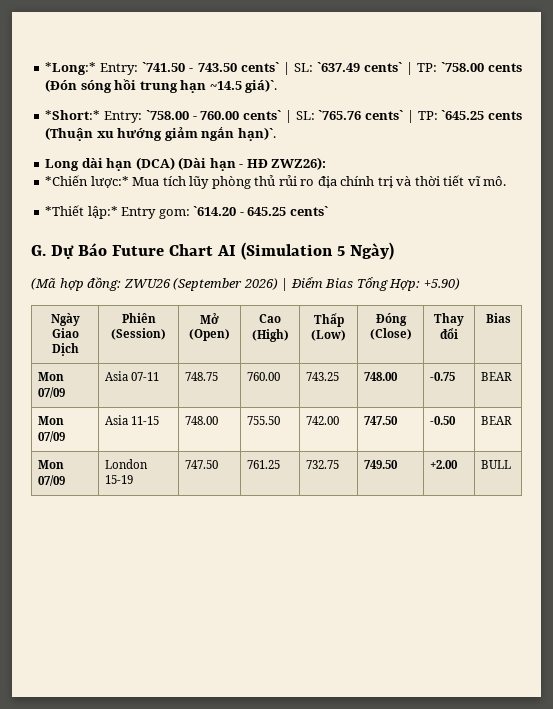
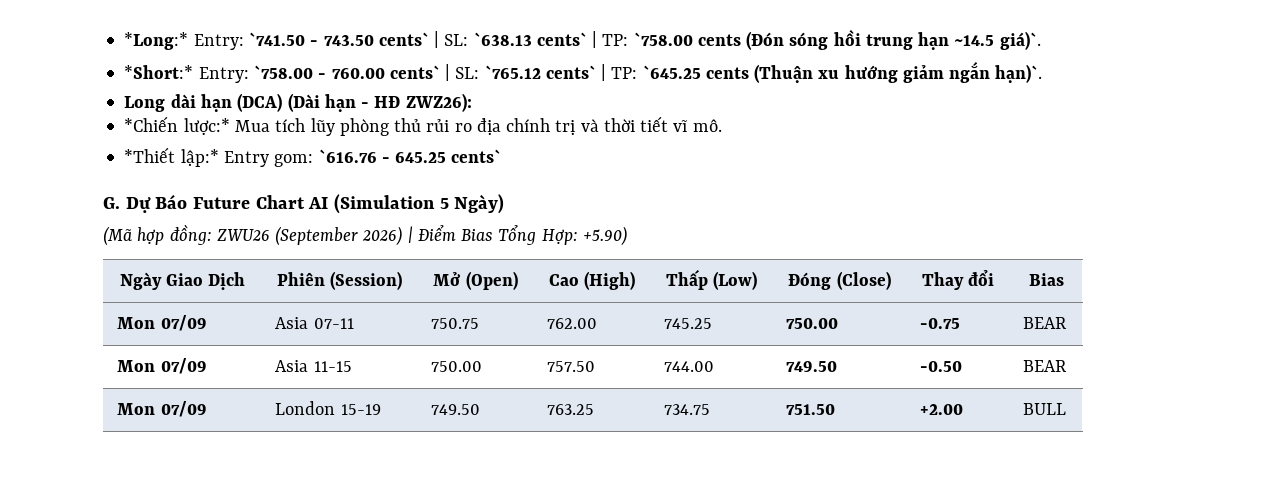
- *Long:* Entry: `741.50 - 743.50 cents` | SL: `637.49 cents` | TP: `758.00 cents (Đón sóng hồi trung hạn ~14.5 giá)`.
+ *Long:* Entry: `741.50 - 743.50 cents` | SL: `638.13 cents` | TP: `758.00 cents (Đón sóng hồi trung hạn ~14.5 giá)`.
- *Short:* Entry: `758.00 - 760.00 cents` | SL: `765.76 cents` | TP: `645.25 cents (Thuận xu hướng giảm ngắn hạn)`.
+ *Short:* Entry: `758.00 - 760.00 cents` | SL: `765.12 cents` | TP: `645.25 cents (Thuận xu hướng giảm ngắn hạn)`.
- *Thiết lập:* Entry gom: `614.20 - 645.25 cents`
+ *Thiết lập:* Entry gom: `616.76 - 645.25 cents`
- Mon 07/09 | Asia 07-11 | 748.75 | 760.00 | 743.25 | 748.00 | -0.75 | BEAR
+ Mon 07/09 | Asia 07-11 | 750.75 | 762.00 | 745.25 | 750.00 | -0.75 | BEAR
- Mon 07/09 | Asia 11-15 | 748.00 | 755.50 | 742.00 | 747.50 | -0.50 | BEAR
+ Mon 07/09 | Asia 11-15 | 750.00 | 757.50 | 744.00 | 749.50 | -0.50 | BEAR
- Mon 07/09 | London 15-19 | 747.50 | 761.25 | 732.75 | 749.50 | +2.00 | BULL
+ Mon 07/09 | London 15-19 | 749.50 | 763.25 | 734.75 | 751.50 | +2.00 | BULL

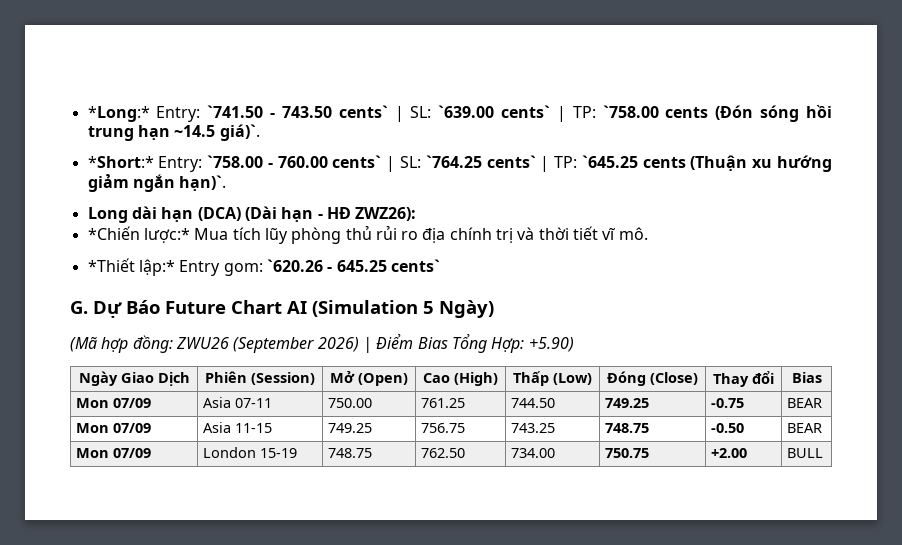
- *Long:* Entry: `741.50 - 743.50 cents` | SL: `638.13 cents` | TP: `758.00 cents (Đón sóng hồi trung hạn ~14.5 giá)`.
+ *Long:* Entry: `741.50 - 743.50 cents` | SL: `639.00 cents` | TP: `758.00 cents (Đón sóng hồi trung hạn ~14.5 giá)`.
- *Short:* Entry: `758.00 - 760.00 cents` | SL: `765.12 cents` | TP: `645.25 cents (Thuận xu hướng giảm ngắn hạn)`.
+ *Short:* Entry: `758.00 - 760.00 cents` | SL: `764.25 cents` | TP: `645.25 cents (Thuận xu hướng giảm ngắn hạn)`.
- *Thiết lập:* Entry gom: `616.76 - 645.25 cents`
+ *Thiết lập:* Entry gom: `620.26 - 645.25 cents`
- Mon 07/09 | Asia 07-11 | 750.75 | 762.00 | 745.25 | 750.00 | -0.75 | BEAR
+ Mon 07/09 | Asia 07-11 | 750.00 | 761.25 | 744.50 | 749.25 | -0.75 | BEAR
- Mon 07/09 | Asia 11-15 | 750.00 | 757.50 | 744.00 | 749.50 | -0.50 | BEAR
+ Mon 07/09 | Asia 11-15 | 749.25 | 756.75 | 743.25 | 748.75 | -0.50 | BEAR
- Mon 07/09 | London 15-19 | 749.50 | 763.25 | 734.75 | 751.50 | +2.00 | BULL
+ Mon 07/09 | London 15-19 | 748.75 | 762.50 | 734.00 | 750.75 | +2.00 | BULL

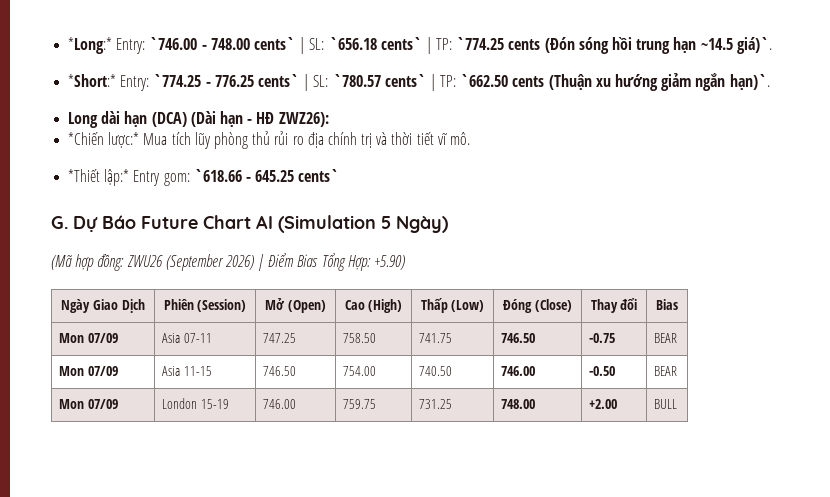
- *Long:* Entry: `741.50 - 743.50 cents` | SL: `639.00 cents` | TP: `758.00 cents (Đón sóng hồi trung hạn ~14.5 giá)`.
+ *Long:* Entry: `746.00 - 748.00 cents` | SL: `656.18 cents` | TP: `774.25 cents (Đón sóng hồi trung hạn ~14.5 giá)`.
- *Short:* Entry: `758.00 - 760.00 cents` | SL: `764.25 cents` | TP: `645.25 cents (Thuận xu hướng giảm ngắn hạn)`.
+ *Short:* Entry: `774.25 - 776.25 cents` | SL: `780.57 cents` | TP: `662.50 cents (Thuận xu hướng giảm ngắn hạn)`.
- *Thiết lập:* Entry gom: `620.26 - 645.25 cents`
+ *Thiết lập:* Entry gom: `618.66 - 645.25 cents`
- Mon 07/09 | Asia 07-11 | 750.00 | 761.25 | 744.50 | 749.25 | -0.75 | BEAR
+ Mon 07/09 | Asia 07-11 | 747.25 | 758.50 | 741.75 | 746.50 | -0.75 | BEAR
- Mon 07/09 | Asia 11-15 | 749.25 | 756.75 | 743.25 | 748.75 | -0.50 | BEAR
+ Mon 07/09 | Asia 11-15 | 746.50 | 754.00 | 740.50 | 746.00 | -0.50 | BEAR
- Mon 07/09 | London 15-19 | 748.75 | 762.50 | 734.00 | 750.75 | +2.00 | BULL
+ Mon 07/09 | London 15-19 | 746.00 | 759.75 | 731.25 | 748.00 | +2.00 | BULL

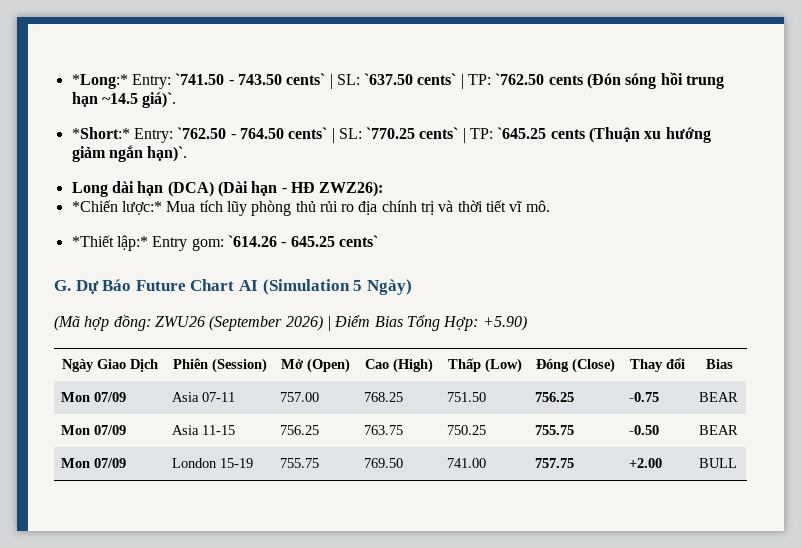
- *Long:* Entry: `746.00 - 748.00 cents` | SL: `656.18 cents` | TP: `774.25 cents (Đón sóng hồi trung hạn ~14.5 giá)`.
+ *Long:* Entry: `741.50 - 743.50 cents` | SL: `637.50 cents` | TP: `762.50 cents (Đón sóng hồi trung hạn ~14.5 giá)`.
- *Short:* Entry: `774.25 - 776.25 cents` | SL: `780.57 cents` | TP: `662.50 cents (Thuận xu hướng giảm ngắn hạn)`.
+ *Short:* Entry: `762.50 - 764.50 cents` | SL: `770.25 cents` | TP: `645.25 cents (Thuận xu hướng giảm ngắn hạn)`.
- *Thiết lập:* Entry gom: `618.66 - 645.25 cents`
+ *Thiết lập:* Entry gom: `614.26 - 645.25 cents`
- Mon 07/09 | Asia 07-11 | 747.25 | 758.50 | 741.75 | 746.50 | -0.75 | BEAR
+ Mon 07/09 | Asia 07-11 | 757.00 | 768.25 | 751.50 | 756.25 | -0.75 | BEAR
- Mon 07/09 | Asia 11-15 | 746.50 | 754.00 | 740.50 | 746.00 | -0.50 | BEAR
+ Mon 07/09 | Asia 11-15 | 756.25 | 763.75 | 750.25 | 755.75 | -0.50 | BEAR
- Mon 07/09 | London 15-19 | 746.00 | 759.75 | 731.25 | 748.00 | +2.00 | BULL
+ Mon 07/09 | London 15-19 | 755.75 | 769.50 | 741.00 | 757.75 | +2.00 | BULL

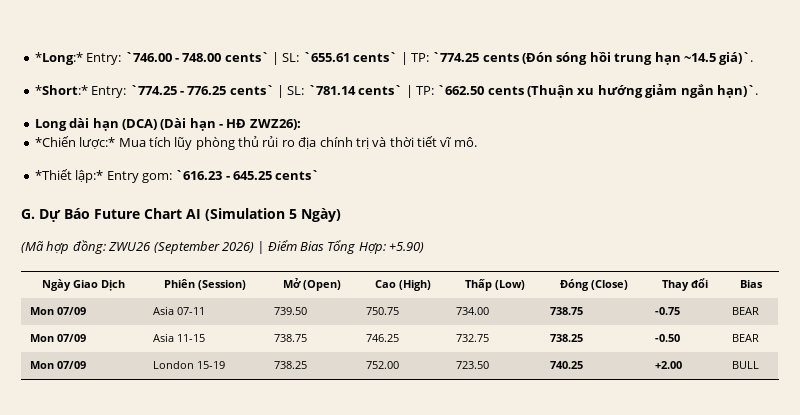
- *Long:* Entry: `741.50 - 743.50 cents` | SL: `637.50 cents` | TP: `762.50 cents (Đón sóng hồi trung hạn ~14.5 giá)`.
+ *Long:* Entry: `746.00 - 748.00 cents` | SL: `655.61 cents` | TP: `774.25 cents (Đón sóng hồi trung hạn ~14.5 giá)`.
- *Short:* Entry: `762.50 - 764.50 cents` | SL: `770.25 cents` | TP: `645.25 cents (Thuận xu hướng giảm ngắn hạn)`.
+ *Short:* Entry: `774.25 - 776.25 cents` | SL: `781.14 cents` | TP: `662.50 cents (Thuận xu hướng giảm ngắn hạn)`.
- *Thiết lập:* Entry gom: `614.26 - 645.25 cents`
+ *Thiết lập:* Entry gom: `616.23 - 645.25 cents`
- Mon 07/09 | Asia 07-11 | 757.00 | 768.25 | 751.50 | 756.25 | -0.75 | BEAR
+ Mon 07/09 | Asia 07-11 | 739.50 | 750.75 | 734.00 | 738.75 | -0.75 | BEAR
- Mon 07/09 | Asia 11-15 | 756.25 | 763.75 | 750.25 | 755.75 | -0.50 | BEAR
+ Mon 07/09 | Asia 11-15 | 738.75 | 746.25 | 732.75 | 738.25 | -0.50 | BEAR
- Mon 07/09 | London 15-19 | 755.75 | 769.50 | 741.00 | 757.75 | +2.00 | BULL
+ Mon 07/09 | London 15-19 | 738.25 | 752.00 | 723.50 | 740.25 | +2.00 | BULL

